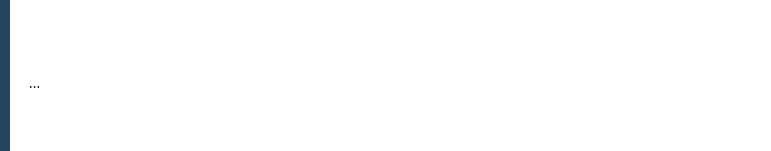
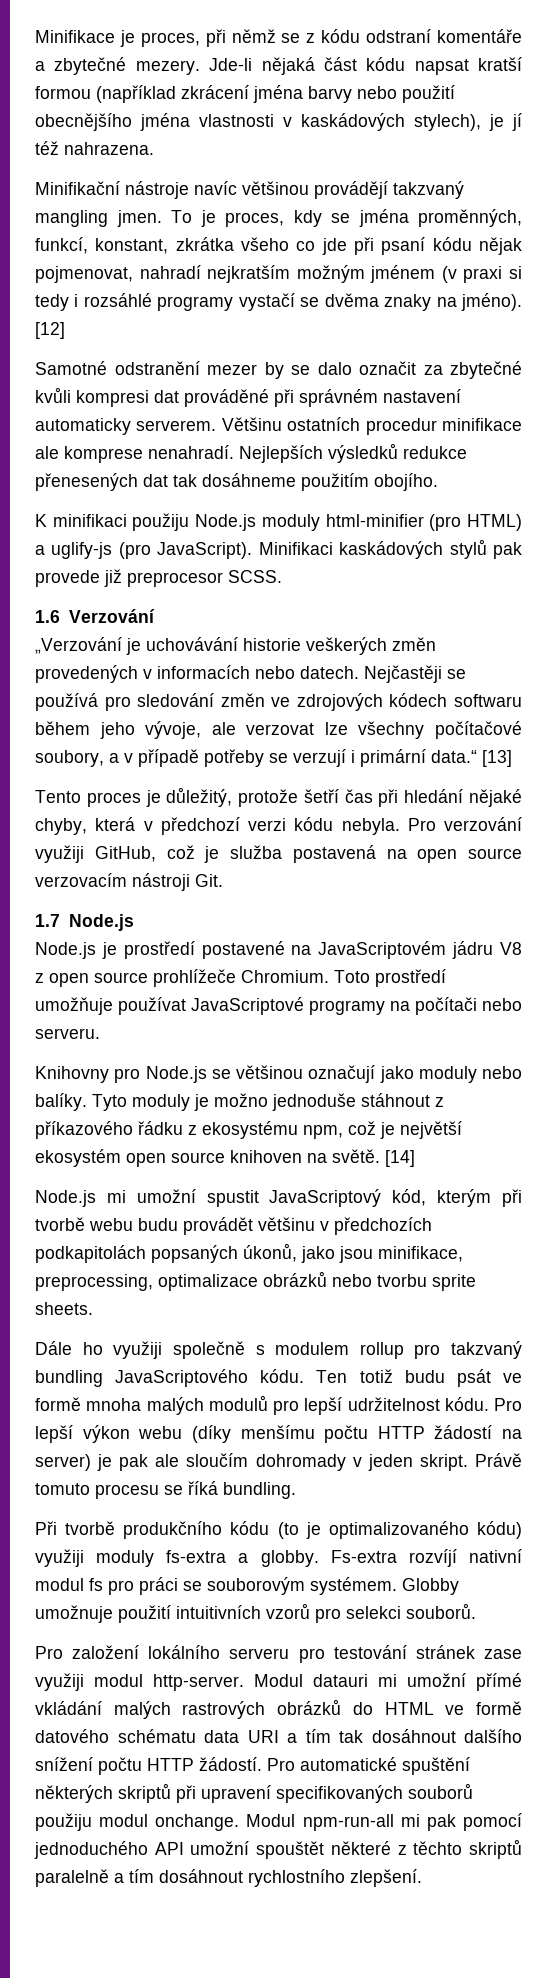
- …
+ Minifikace je proces, při němž se z kódu odstraní komentáře a zbytečné mezery. Jde-li nějaká část kódu napsat kratší formou (například zkrácení jména barvy nebo použití obecnějšího jména vlastnosti v kaskádových stylech), je jí též nahrazena.
+ Minifikační nástroje navíc většinou provádějí takzvaný mangling jmen. To je proces, kdy se jména proměnných, funkcí, konstant, zkrátka všeho co jde při psaní kódu nějak pojmenovat, nahradí nejkratším možným jménem (v praxi si tedy i rozsáhlé programy vystačí se dvěma znaky na jméno). [12]
+ Samotné odstranění mezer by se dalo označit za zbytečné kvůli kompresi dat prováděné při správném nastavení automaticky serverem. Většinu ostatních procedur minifikace ale komprese nenahradí. Nejlepších výsledků redukce přenesených dat tak dosáhneme použitím obojího.
+ K minifikaci použiju Node.js moduly html-minifier (pro HTML) a uglify-js (pro JavaScript). Minifikaci kaskádových stylů pak provede již preprocesor SCSS.
+ 1.6 Verzování
+ „Verzování je uchovávání historie veškerých změn provedených v informacích nebo datech. Nejčastěji se používá pro sledování změn ve zdrojových kódech softwaru během jeho vývoje, ale verzovat lze všechny počítačové soubory, a v případě potřeby se verzují i primární data.“ [13]
+ Tento proces je důležitý, protože šetří čas při hledání nějaké chyby, která v předchozí verzi kódu nebyla. Pro verzování využiji GitHub, což je služba postavená na open source verzovacím nástroji Git.
+ 1.7 Node.js
+ Node.js je prostředí postavené na JavaScriptovém jádru V8 z open source prohlížeče Chromium. Toto prostředí umožňuje používat JavaScriptové programy na počítači nebo serveru.
+ Knihovny pro Node.js se většinou označují jako moduly nebo balíky. Tyto moduly je možno jednoduše stáhnout z příkazového řádku z ekosystému npm, což je největší ekosystém open source knihoven na světě. [14]
+ Node.js mi umožní spustit JavaScriptový kód, kterým při tvorbě webu budu provádět většinu v předchozích podkapitolách popsaných úkonů, jako jsou minifikace, preprocessing, optimalizace obrázků nebo tvorbu sprite sheets.
+ Dále ho využiji společně s modulem rollup pro takzvaný bundling JavaScriptového kódu. Ten totiž budu psát ve formě mnoha malých modulů pro lepší udržitelnost kódu. Pro lepší výkon webu (díky menšímu počtu HTTP žádostí na server) je pak ale sloučím dohromady v jeden skript. Právě tomuto procesu se říká bundling.
+ Při tvorbě produkčního kódu (to je optimalizovaného kódu) využiji moduly fs-extra a globby. Fs-extra rozvíjí nativní modul fs pro práci se souborovým systémem. Globby umožnuje použití intuitivních vzorů pro selekci souborů.
+ Pro založení lokálního serveru pro testování stránek zase využiji modul http-server. Modul datauri mi umožní přímé vkládání malých rastrových obrázků do HTML ve formě datového schématu data URI a tím tak dosáhnout dalšího snížení počtu HTTP žádostí. Pro automatické spuštění některých skriptů při upravení specifikovaných souborů použiju modul onchange. Modul npm-run-all mi pak pomocí jednoduchého API umožní spouštět některé z těchto skriptů paralelně a tím dosáhnout rychlostního zlepšení.

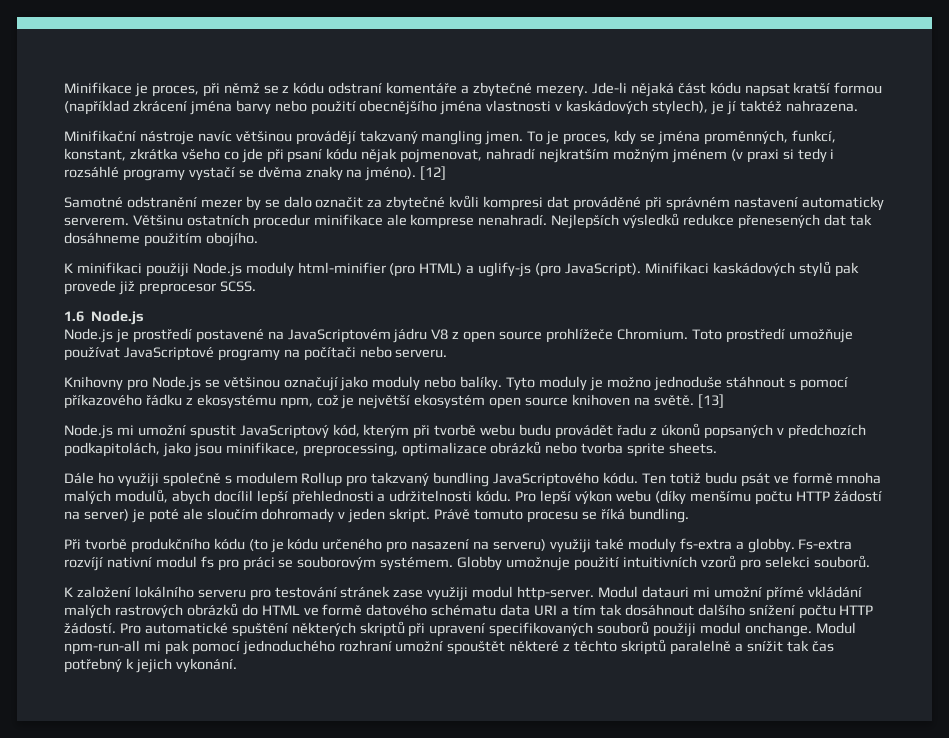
- Jde-li nějaká část kódu napsat kratší formou (například zkrácení jména barvy nebo použití obecnějšího jména vlastnosti v kaskádových stylech), je jí též nahrazena.
+ Jde-li nějaká část kódu napsat kratší formou (například zkrácení jména barvy nebo použití obecnějšího jména vlastnosti v kaskádových stylech), je jí taktéž nahrazena.
- K minifikaci použiju Node.js moduly html-minifier (pro HTML) a uglify-js (pro JavaScript).
+ K minifikaci použiji Node.js moduly html-minifier (pro HTML) a uglify-js (pro JavaScript).
- 1.6 Verzování
- „Verzování je uchovávání historie veškerých změn provedených v informacích nebo datech. Nejčastěji se používá pro sledování změn ve zdrojových kódech softwaru během jeho vývoje, ale verzovat lze všechny počítačové soubory, a v případě potřeby se verzují i primární data.“ [13]
- Tento proces je důležitý, protože šetří čas při hledání nějaké chyby, která v předchozí verzi kódu nebyla. Pro verzování využiji GitHub, což je služba postavená na open source verzovacím nástroji Git.
- 1.7 Node.js
+ 1.6 Node.js
- Tyto moduly je možno jednoduše stáhnout z příkazového řádku z ekosystému npm, což je největší ekosystém open source knihoven na světě.
+ Tyto moduly je možno jednoduše stáhnout s pomocí příkazového řádku z ekosystému npm, což je největší ekosystém open source knihoven na světě.
- [14]
+ [13]
- Node.js mi umožní spustit JavaScriptový kód, kterým při tvorbě webu budu provádět většinu v předchozích podkapitolách popsaných úkonů, jako jsou minifikace, preprocessing, optimalizace obrázků nebo tvorbu sprite sheets.
+ Node.js mi umožní spustit JavaScriptový kód, kterým při tvorbě webu budu provádět řadu z úkonů popsaných v předchozích podkapitolách, jako jsou minifikace, preprocessing, optimalizace obrázků nebo tvorba sprite sheets.
- Dále ho využiji společně s modulem rollup pro takzvaný bundling JavaScriptového kódu.
+ Dále ho využiji společně s modulem Rollup pro takzvaný bundling JavaScriptového kódu.
- Ten totiž budu psát ve formě mnoha malých modulů pro lepší udržitelnost kódu.
+ Ten totiž budu psát ve formě mnoha malých modulů, abych docílil lepší přehlednosti a udržitelnosti kódu.
- Pro lepší výkon webu (díky menšímu počtu HTTP žádostí na server) je pak ale sloučím dohromady v jeden skript.
+ Pro lepší výkon webu (díky menšímu počtu HTTP žádostí na server) je poté ale sloučím dohromady v jeden skript.
- Při tvorbě produkčního kódu (to je optimalizovaného kódu) využiji moduly fs-extra a globby.
+ Při tvorbě produkčního kódu (to je kódu určeného pro nasazení na serveru) využiji také moduly fs-extra a globby.
- Pro založení lokálního serveru pro testování stránek zase využiji modul http-server.
+ K založení lokálního serveru pro testování stránek zase využiji modul http-server.
- Pro automatické spuštění některých skriptů při upravení specifikovaných souborů použiju modul onchange.
+ Pro automatické spuštění některých skriptů při upravení specifikovaných souborů použiji modul onchange.
- Modul npm-run-all mi pak pomocí jednoduchého API umožní spouštět některé z těchto skriptů paralelně a tím dosáhnout rychlostního zlepšení.
+ Modul npm-run-all mi pak pomocí jednoduchého rozhraní umožní spouštět některé z těchto skriptů paralelně a snížit tak čas potřebný k jejich vykonání.

